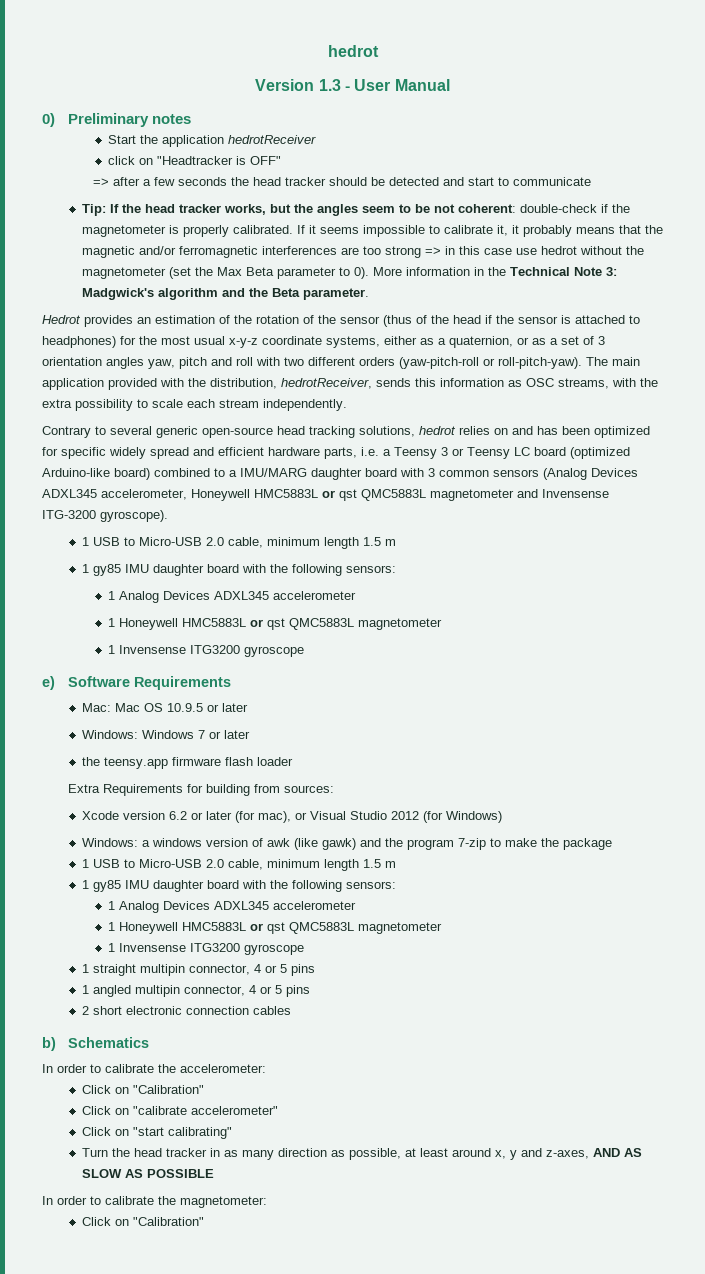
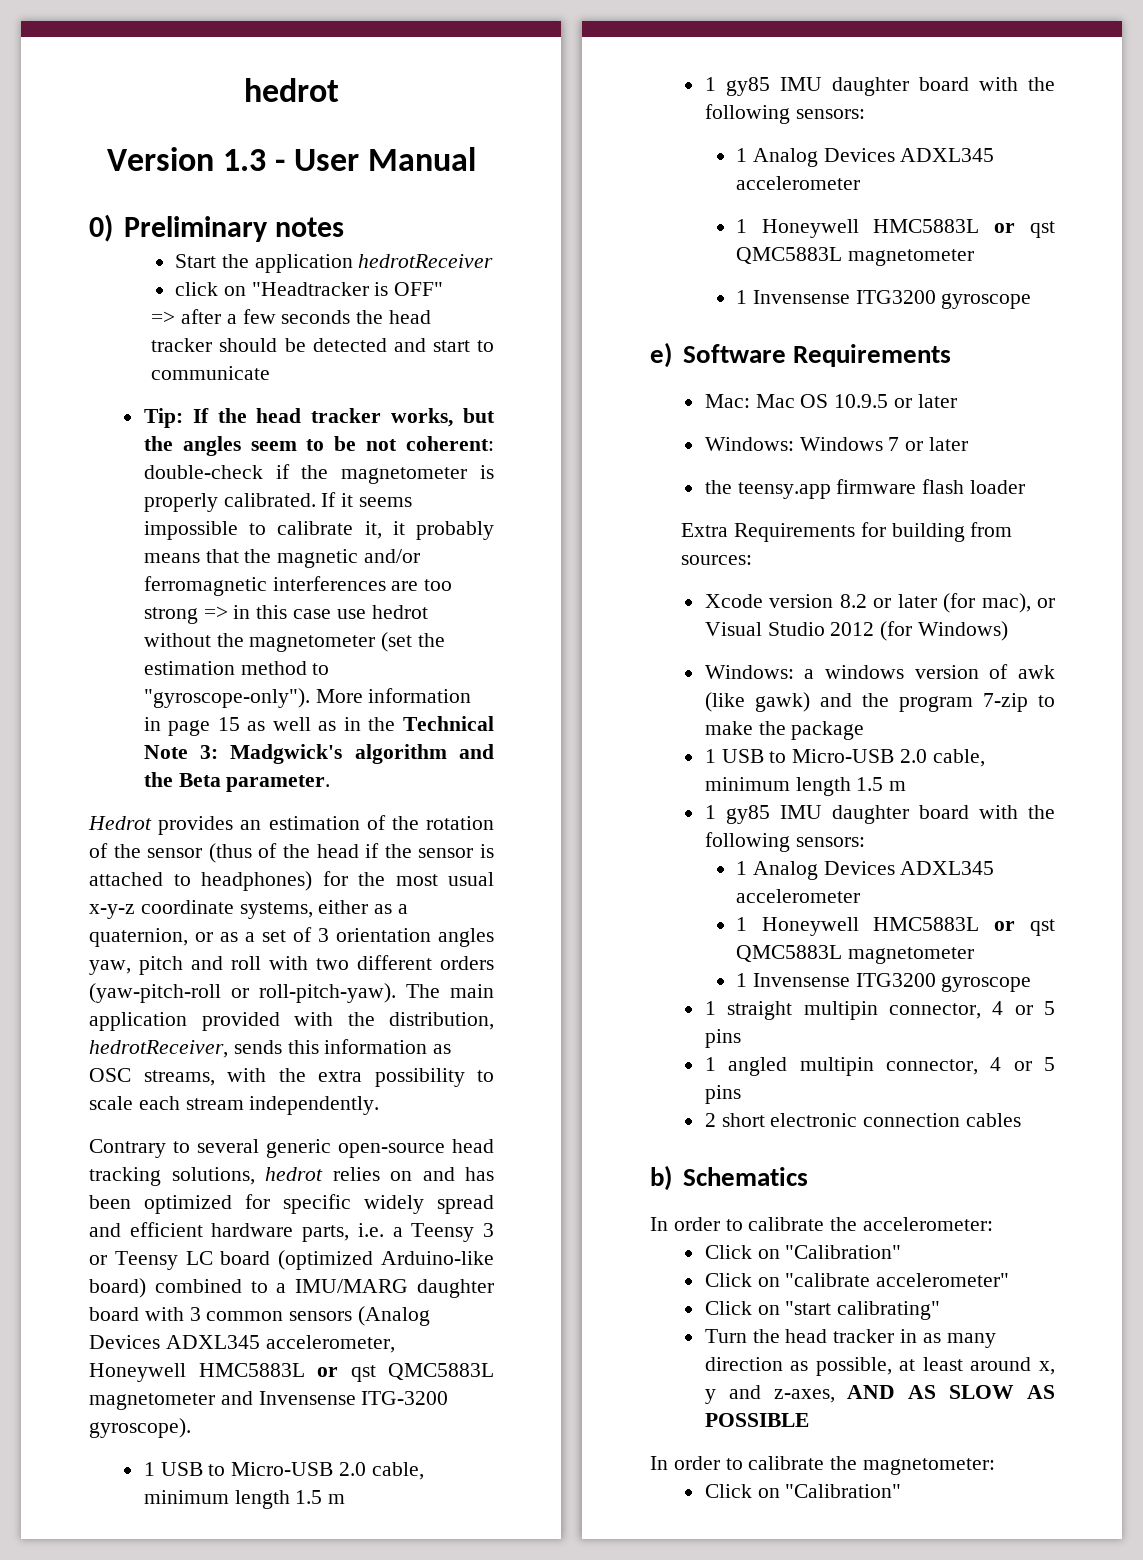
- If it seems impossible to calibrate it, it probably means that the magnetic and/or ferromagnetic interferences are too strong => in this case use hedrot without the magnetometer (set the Max Beta parameter to 0). More information in the Technical Note 3: Madgwick's algorithm and the Beta parameter.
+ If it seems impossible to calibrate it, it probably means that the magnetic and/or ferromagnetic interferences are too strong => in this case use hedrot without the magnetometer (set the estimation method to "gyroscope-only"). More information in page 15 as well as in the Technical Note 3: Madgwick's algorithm and the Beta parameter.
- Xcode version 6.2 or later (for mac), or Visual Studio 2012 (for Windows)
+ Xcode version 8.2 or later (for mac), or Visual Studio 2012 (for Windows)

